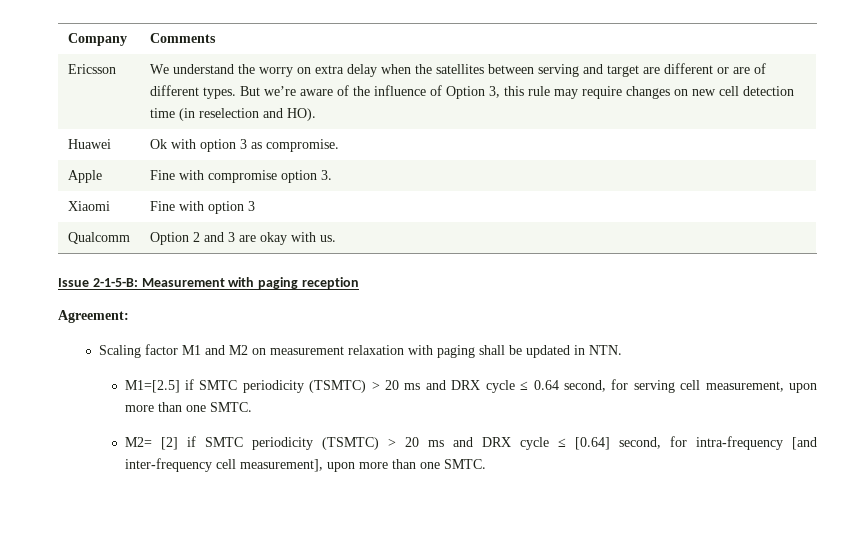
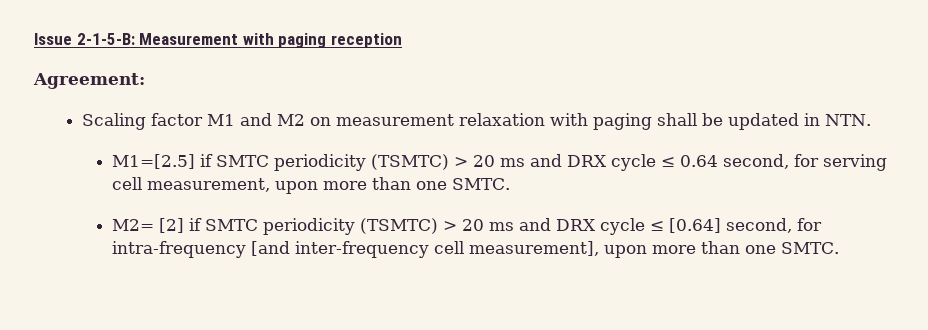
- Company | Comments
- Ericsson | We understand the worry on extra delay when the satellites between serving and target are different or are of different types. But we’re aware of the influence of Option 3, this rule may require changes on new cell detection time (in reselection and HO).
- Huawei | Ok with option 3 as compromise.
- Apple | Fine with compromise option 3.
- Xiaomi | Fine with option 3
- Qualcomm | Option 2 and 3 are okay with us.

